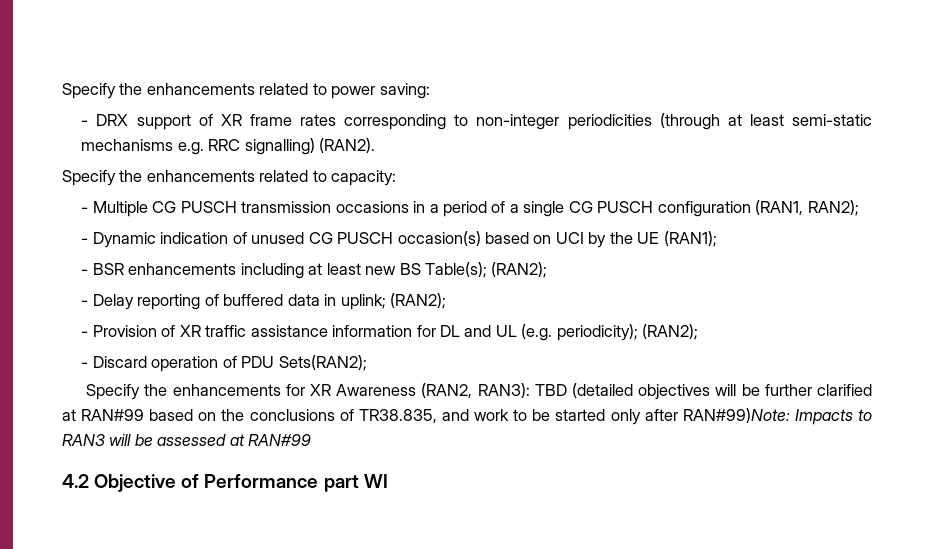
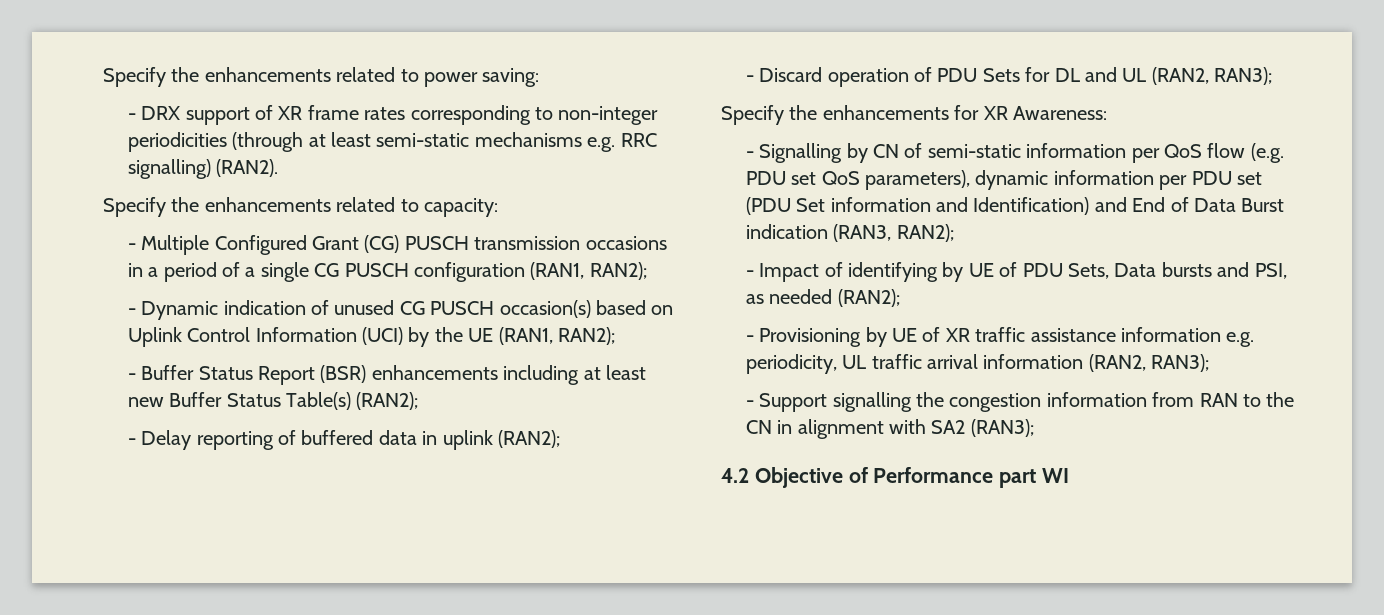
- - Multiple CG PUSCH transmission occasions in a period of a single CG PUSCH configuration (RAN1, RAN2);
+ - Multiple Configured Grant (CG) PUSCH transmission occasions in a period of a single CG PUSCH configuration (RAN1, RAN2);
- - Dynamic indication of unused CG PUSCH occasion(s) based on UCI by the UE (RAN1);
- - BSR enhancements including at least new BS Table(s); (RAN2);
+ - Dynamic indication of unused CG PUSCH occasion(s) based on Uplink Control Information (UCI) by the UE (RAN1, RAN2);
+ - Buffer Status Report (BSR) enhancements including at least new Buffer Status Table(s) (RAN2);
- - Delay reporting of buffered data in uplink; (RAN2);
- - Provision of XR traffic assistance information for DL and UL (e.g. periodicity); (RAN2);
+ - Delay reporting of buffered data in uplink (RAN2);
- - Discard operation of PDU Sets(RAN2);
+ - Discard operation of PDU Sets for DL and UL (RAN2, RAN3);
- Specify the enhancements for XR Awareness (RAN2, RAN3): TBD (detailed objectives will be further clarified at RAN#99 based on the conclusions of TR38.835, and work to be started only after RAN#99)Note: Impacts to RAN3 will be assessed at RAN#99
+ Specify the enhancements for XR Awareness:
+ - Signalling by CN of semi-static information per QoS flow (e.g. PDU set QoS parameters), dynamic information per PDU set (PDU Set information and Identification) and End of Data Burst indication (RAN3, RAN2);
+ - Impact of identifying by UE of PDU Sets, Data bursts and PSI, as needed (RAN2);
+ - Provisioning by UE of XR traffic assistance information e.g. periodicity, UL traffic arrival information (RAN2, RAN3);
+ - Support signalling the congestion information from RAN to the CN in alignment with SA2 (RAN3);

